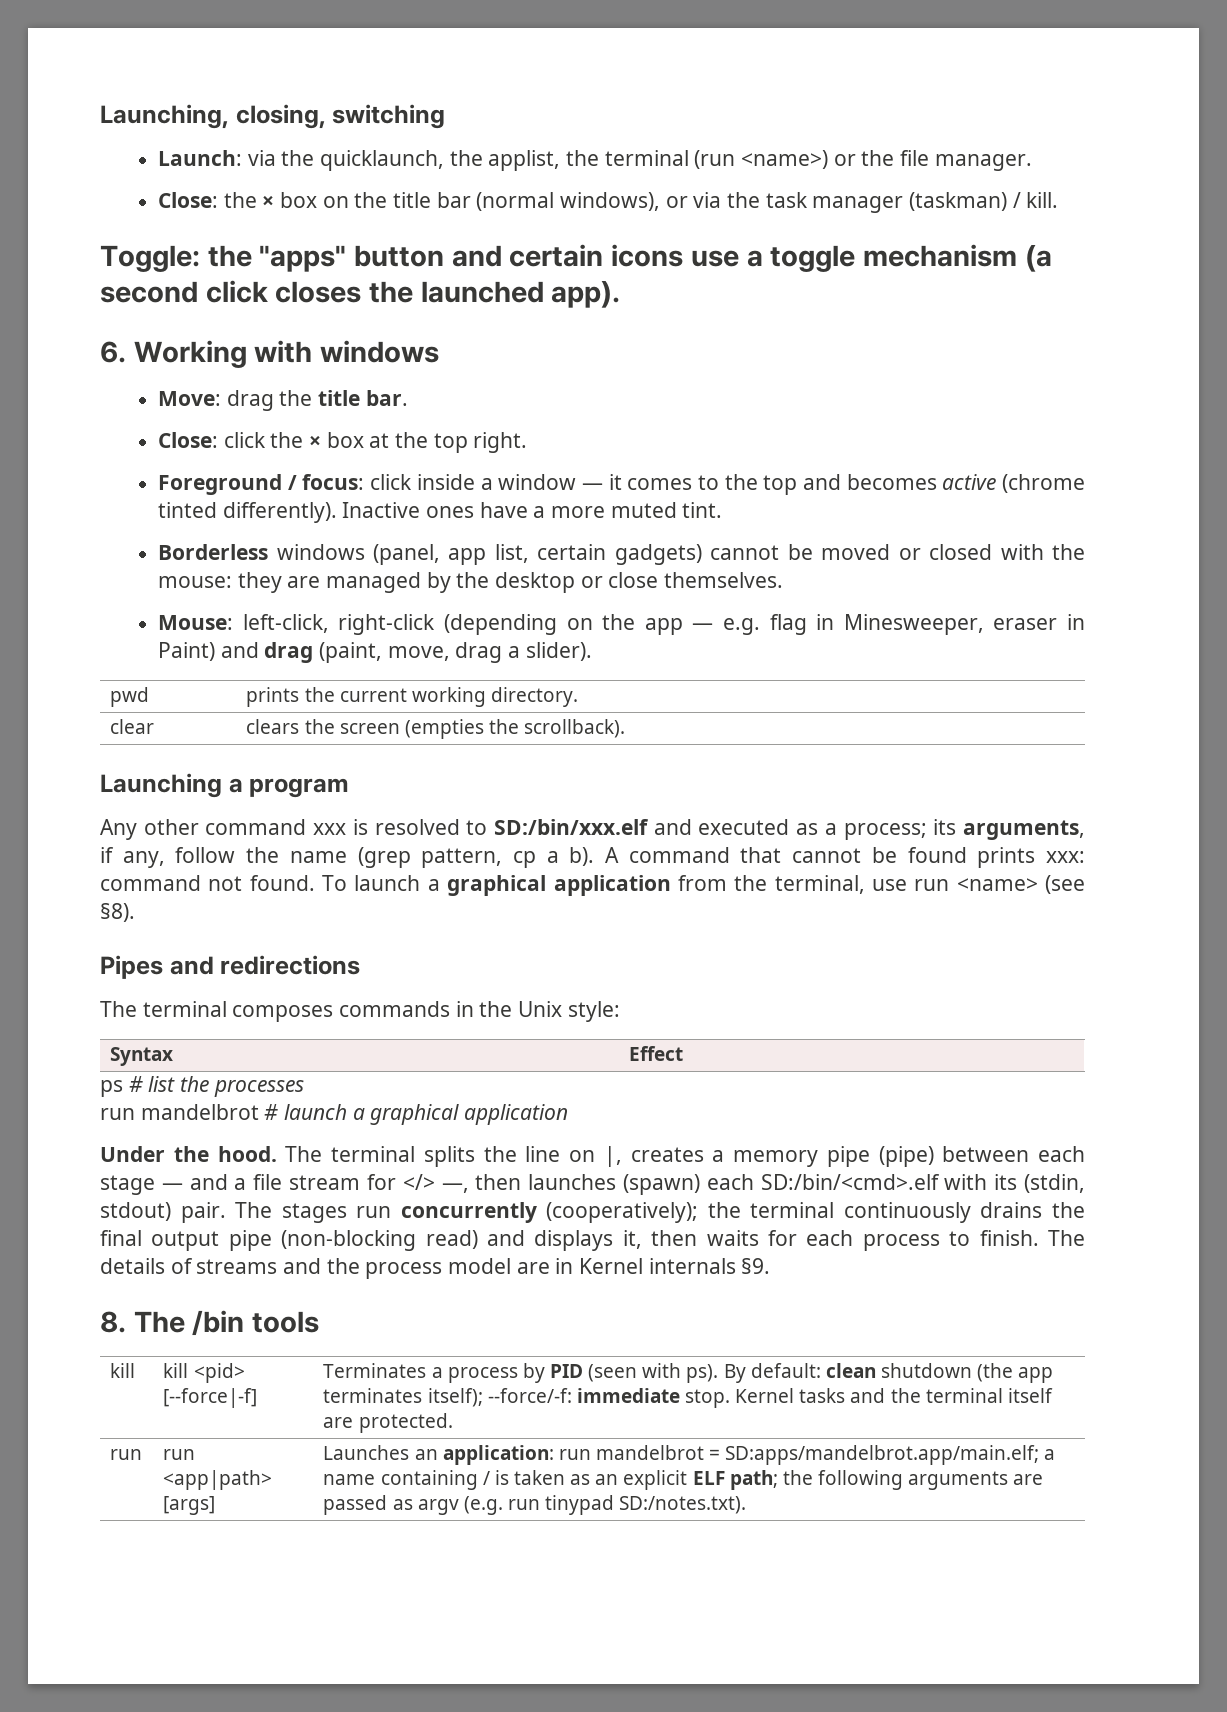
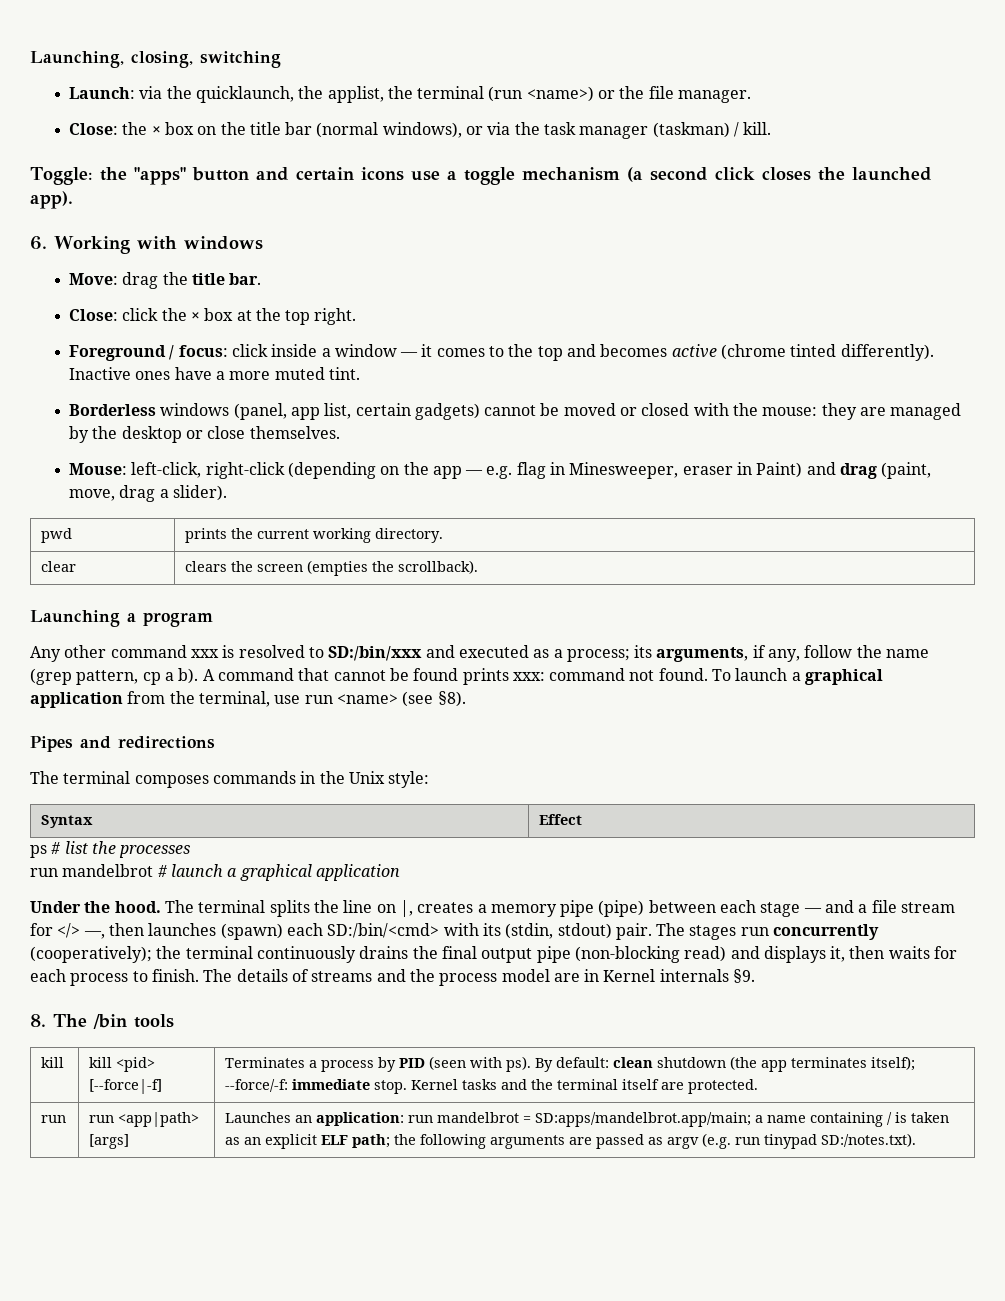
- Any other command xxx is resolved to SD:/bin/xxx.elf and executed as a process; its arguments, if any, follow the name (grep pattern, cp a b).
+ Any other command xxx is resolved to SD:/bin/xxx and executed as a process; its arguments, if any, follow the name (grep pattern, cp a b).
- The terminal splits the line on |, creates a memory pipe (pipe) between each stage — and a file stream for </> —, then launches (spawn) each SD:/bin/<cmd>.elf with its (stdin, stdout) pair.
+ The terminal splits the line on |, creates a memory pipe (pipe) between each stage — and a file stream for </> —, then launches (spawn) each SD:/bin/<cmd> with its (stdin, stdout) pair.
- run | run <app|path> [args] | Launches an application: run mandelbrot = SD:apps/mandelbrot.app/main.elf; a name containing / is taken as an explicit ELF path; the following arguments are passed as argv (e.g. run tinypad SD:/notes.txt).
+ run | run <app|path> [args] | Launches an application: run mandelbrot = SD:apps/mandelbrot.app/main; a name containing / is taken as an explicit ELF path; the following arguments are passed as argv (e.g. run tinypad SD:/notes.txt).

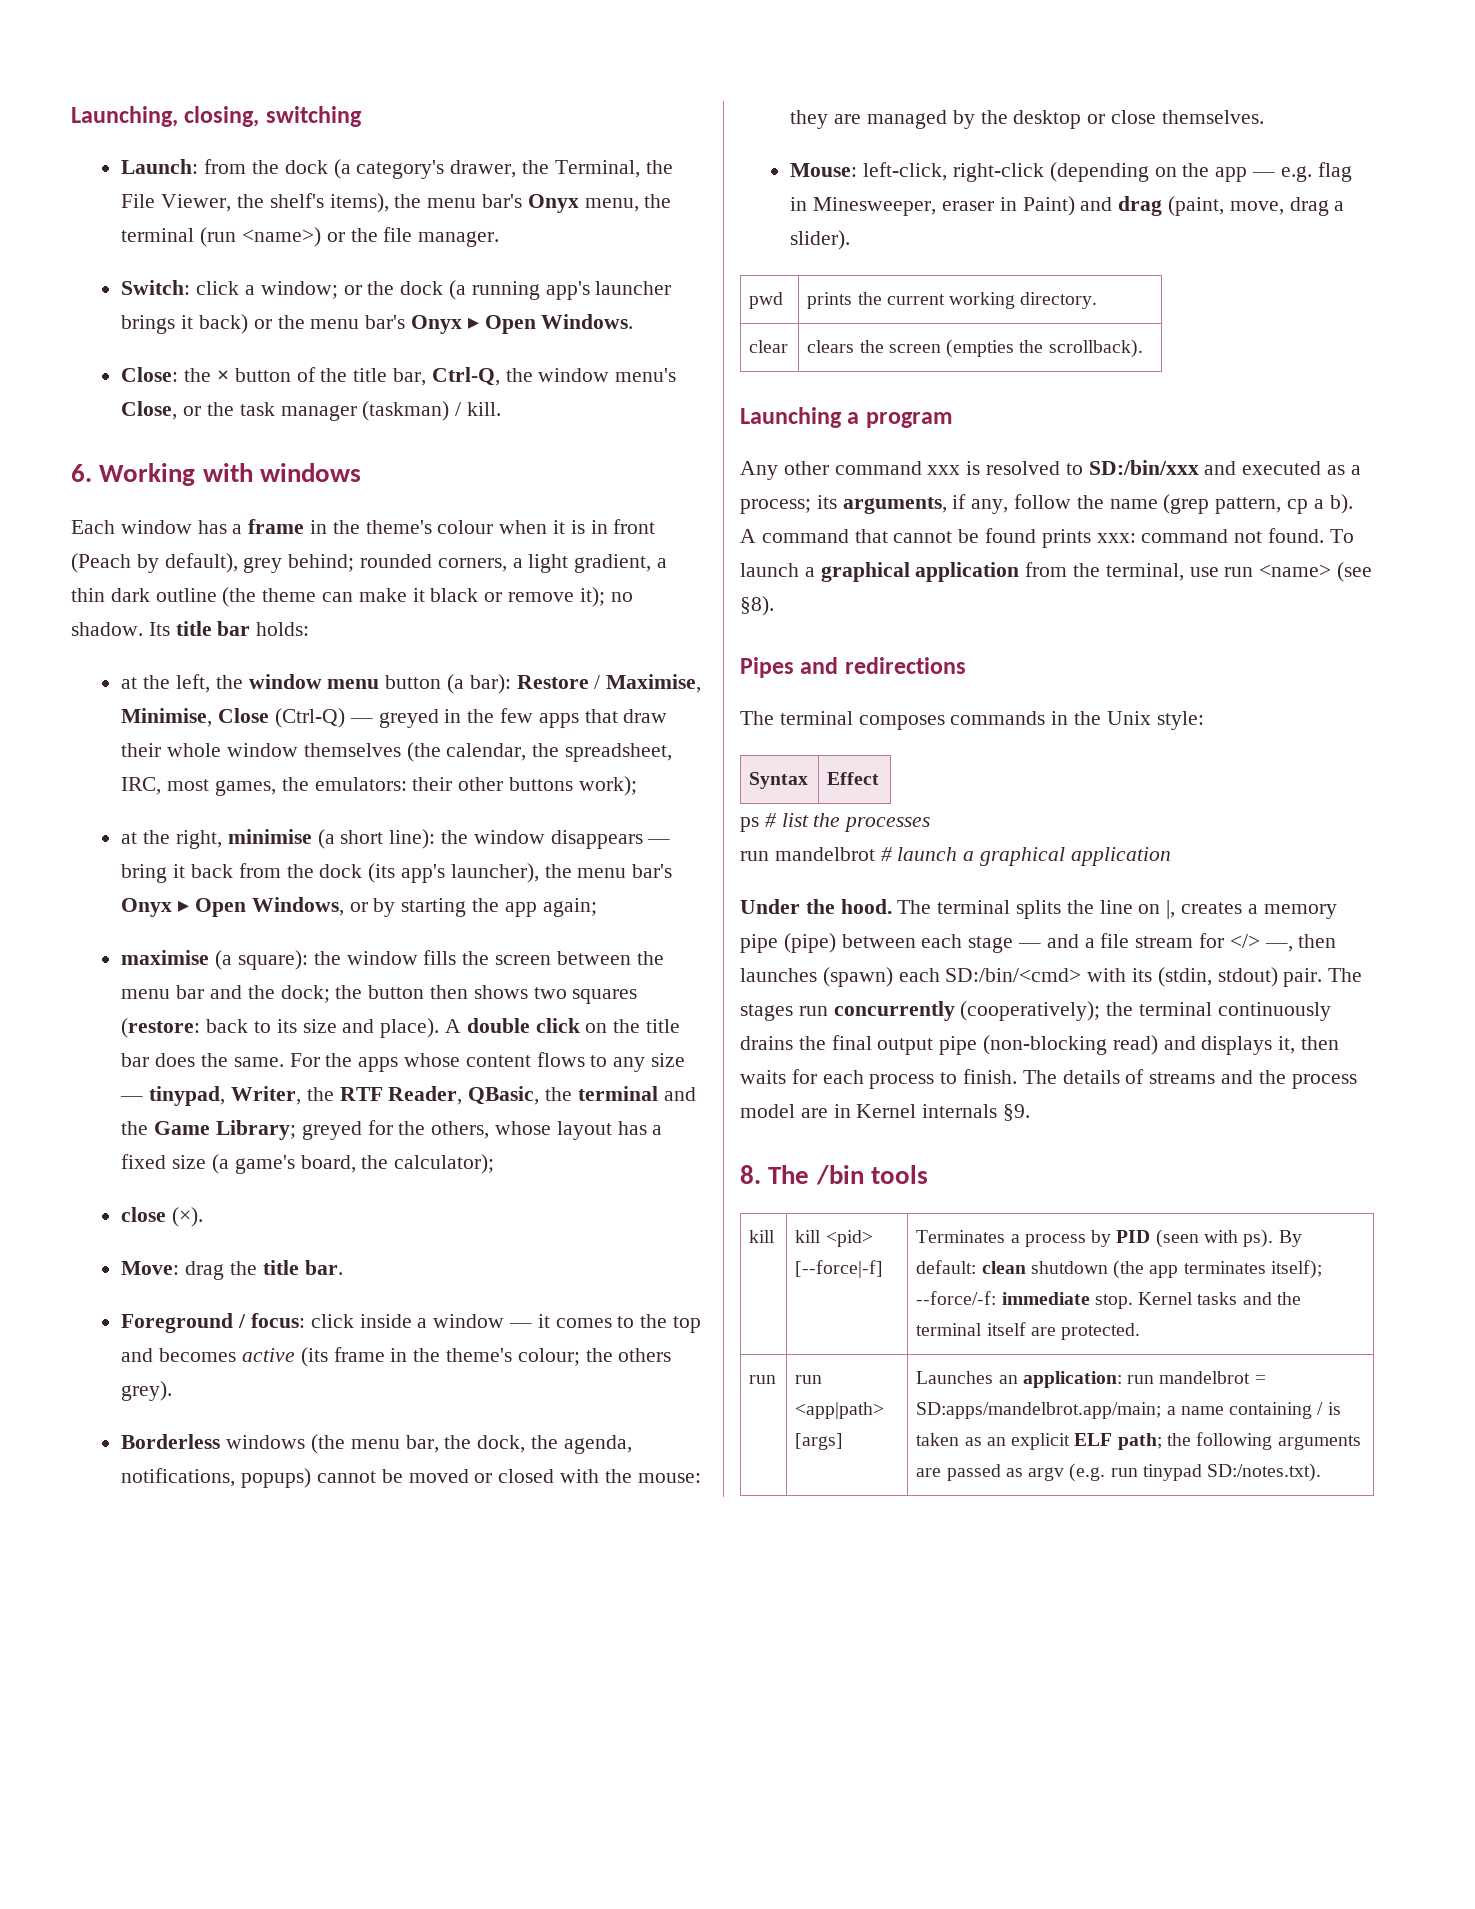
- Launch: via the quicklaunch, the applist, the terminal (run <name>) or the file manager.
+ Launch: from the dock (a category's drawer, the Terminal, the File Viewer, the shelf's items), the menu bar's Onyx menu, the terminal (run <name>) or the file manager.
- Close: the × box on the title bar (normal windows), or via the task manager (taskman) / kill.
+ Switch: click a window; or the dock (a running app's launcher brings it back) or the menu bar's Onyx ▸ Open Windows.
+ Close: the × button of the title bar, Ctrl-Q, the window menu's Close, or the task manager (taskman) / kill.
- Toggle: the "apps" button and certain icons use a toggle mechanism (a second click closes the launched app).
  6. Working with windows
+ Each window has a frame in the theme's colour when it is in front (Peach by default), grey behind; rounded corners, a light gradient, a thin dark outline (the theme can make it black or remove it); no shadow. Its title bar holds:
+ at the left, the window menu button (a bar): Restore / Maximise, Minimise, Close (Ctrl-Q) — greyed in the few apps that draw their whole window themselves (the calendar, the spreadsheet, IRC, most games, the emulators: their other buttons work);
+ at the right, minimise (a short line): the window disappears — bring it back from the dock (its app's launcher), the menu bar's Onyx ▸ Open Windows, or by starting the app again;
+ maximise (a square): the window fills the screen between the menu bar and the dock; the button then shows two squares (restore: back to its size and place). A double click on the title bar does the same. For the apps whose content flows to any size — tinypad, Writer, the RTF Reader, QBasic, the terminal and the Game Library; greyed for the others, whose layout has a fixed size (a game's board, the calculator);
+ close (×).
- Close: click the × box at the top right.
- Foreground / focus: click inside a window — it comes to the top and becomes active (chrome tinted differently). Inactive ones have a more muted tint.
- Borderless windows (panel, app list, certain gadgets) cannot be moved or closed with the mouse: they are managed by the desktop or close themselves.
+ Foreground / focus: click inside a window — it comes to the top and becomes active (its frame in the theme's colour; the others grey).
+ Borderless windows (the menu bar, the dock, the agenda, notifications, popups) cannot be moved or closed with the mouse: they are managed by the desktop or close themselves.

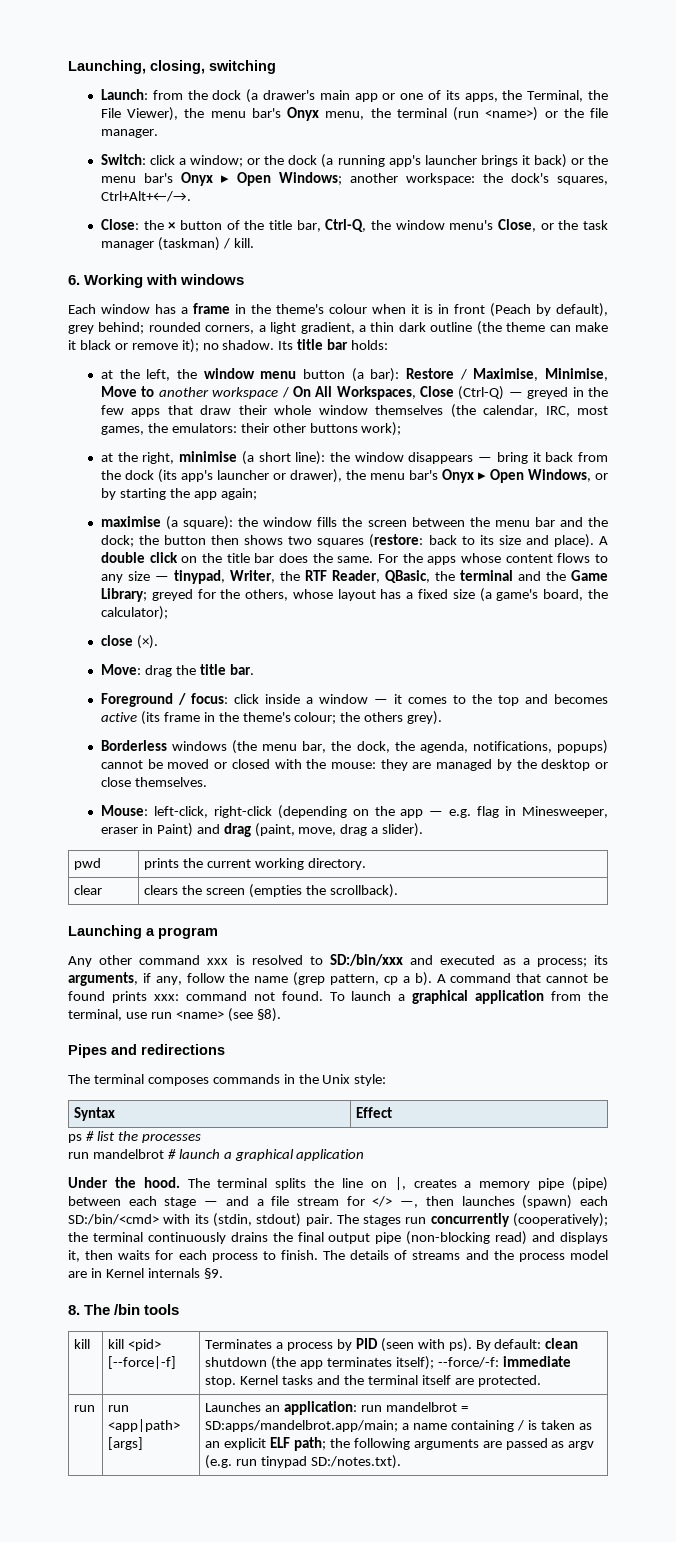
- Launch: from the dock (a category's drawer, the Terminal, the File Viewer, the shelf's items), the menu bar's Onyx menu, the terminal (run <name>) or the file manager.
+ Launch: from the dock (a drawer's main app or one of its apps, the Terminal, the File Viewer), the menu bar's Onyx menu, the terminal (run <name>) or the file manager.
- Switch: click a window; or the dock (a running app's launcher brings it back) or the menu bar's Onyx ▸ Open Windows.
+ Switch: click a window; or the dock (a running app's launcher brings it back) or the menu bar's Onyx ▸ Open Windows; another workspace: the dock's squares, Ctrl+Alt+←/→.
- at the left, the window menu button (a bar): Restore / Maximise, Minimise, Close (Ctrl-Q) — greyed in the few apps that draw their whole window themselves (the calendar, the spreadsheet, IRC, most games, the emulators: their other buttons work);
+ at the left, the window menu button (a bar): Restore / Maximise, Minimise, Move to another workspace / On All Workspaces, Close (Ctrl-Q) — greyed in the few apps that draw their whole window themselves (the calendar, IRC, most games, the emulators: their other buttons work);
- at the right, minimise (a short line): the window disappears — bring it back from the dock (its app's launcher), the menu bar's Onyx ▸ Open Windows, or by starting the app again;
+ at the right, minimise (a short line): the window disappears — bring it back from the dock (its app's launcher or drawer), the menu bar's Onyx ▸ Open Windows, or by starting the app again;

